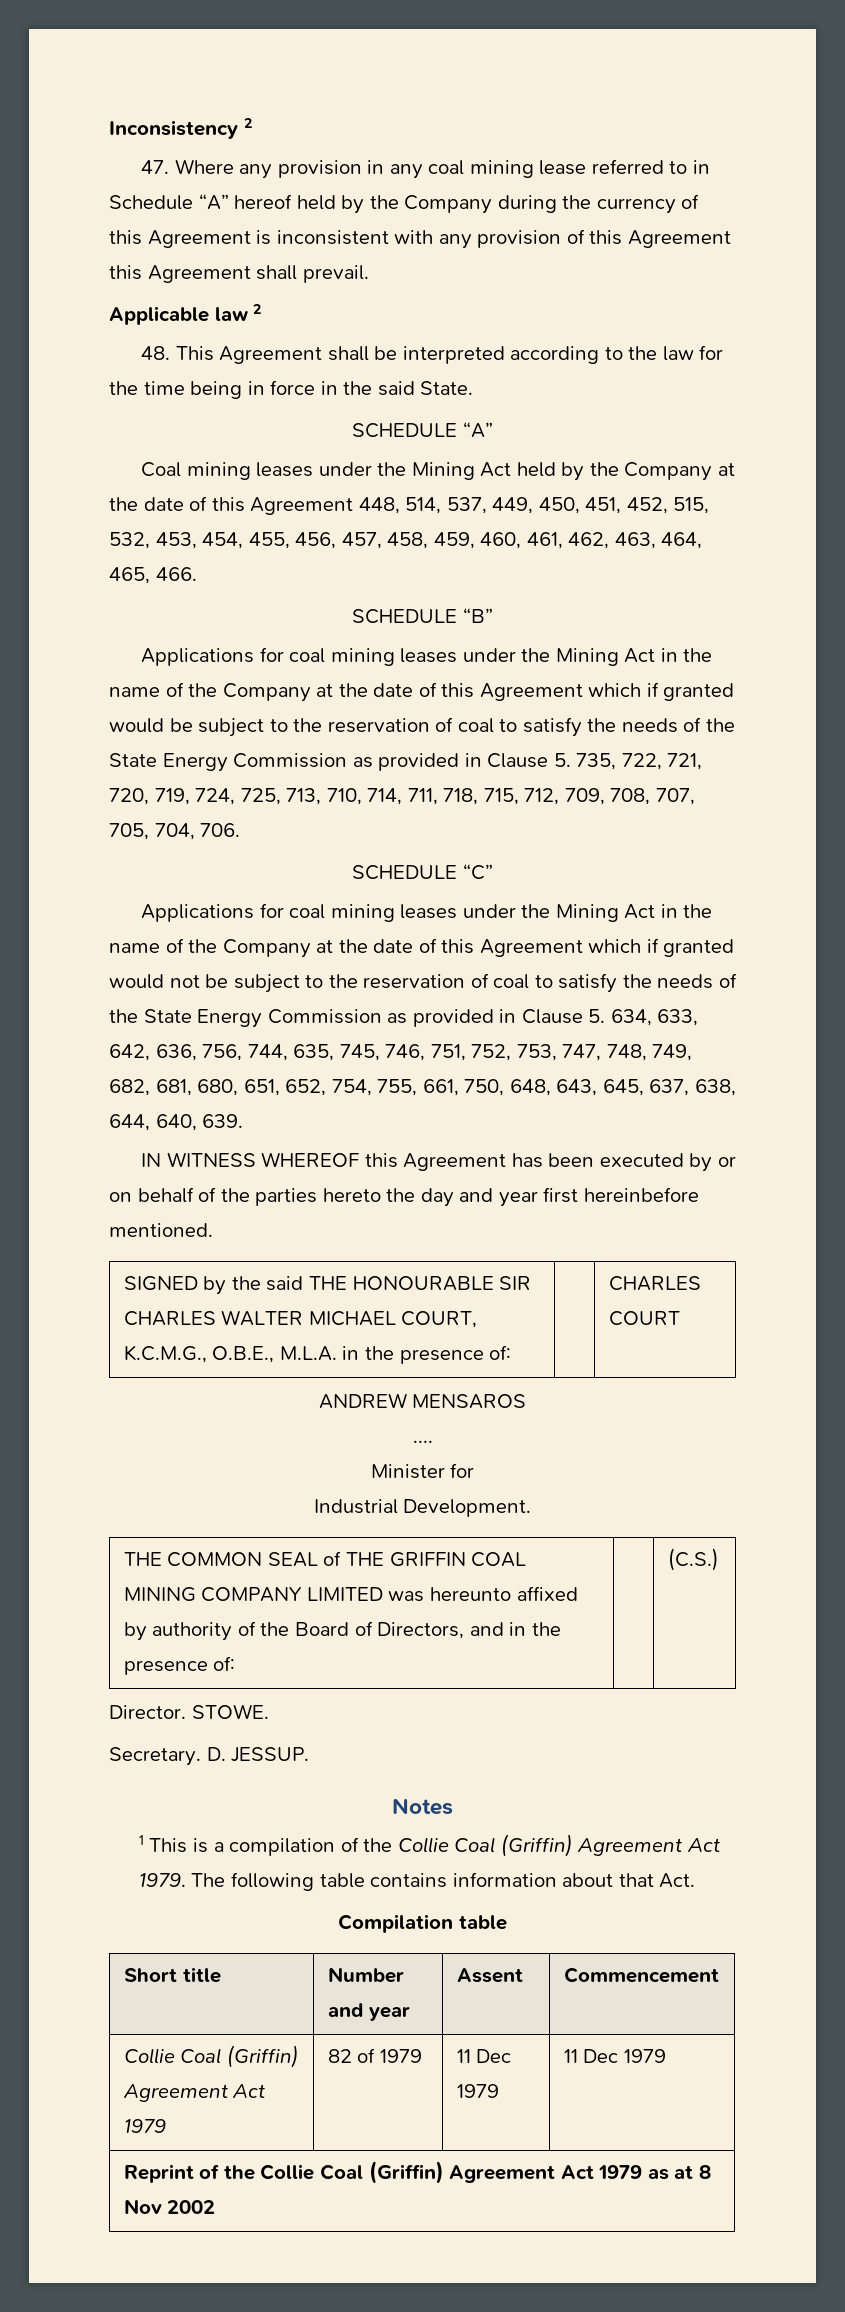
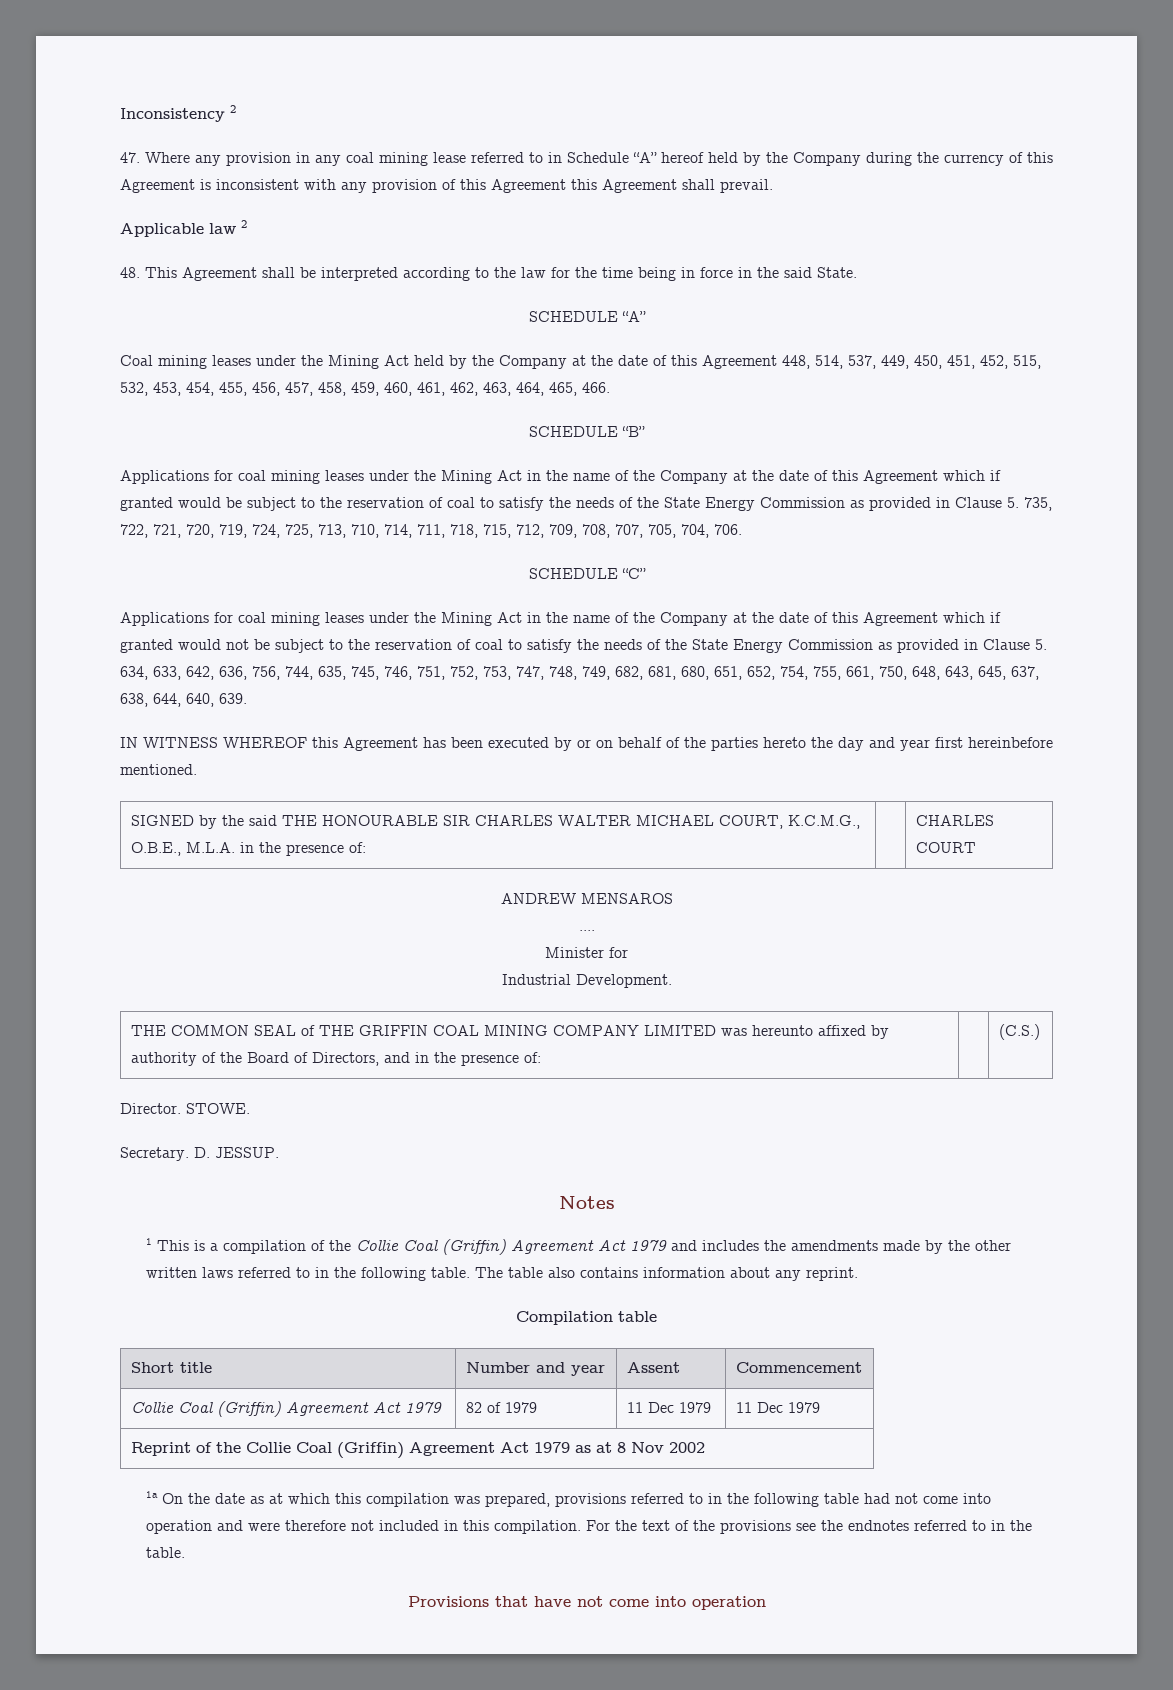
- 1 This is a compilation of the Collie Coal (Griffin) Agreement Act 1979. The following table contains information about that Act.
+ 1 This is a compilation of the Collie Coal (Griffin) Agreement Act 1979 and includes the amendments made by the other written laws referred to in the following table. The table also contains information about any reprint.
+ 1a On the date as at which this compilation was prepared, provisions referred to in the following table had not come into operation and were therefore not included in this compilation. For the text of the provisions see the endnotes referred to in the table.
+ Provisions that have not come into operation

